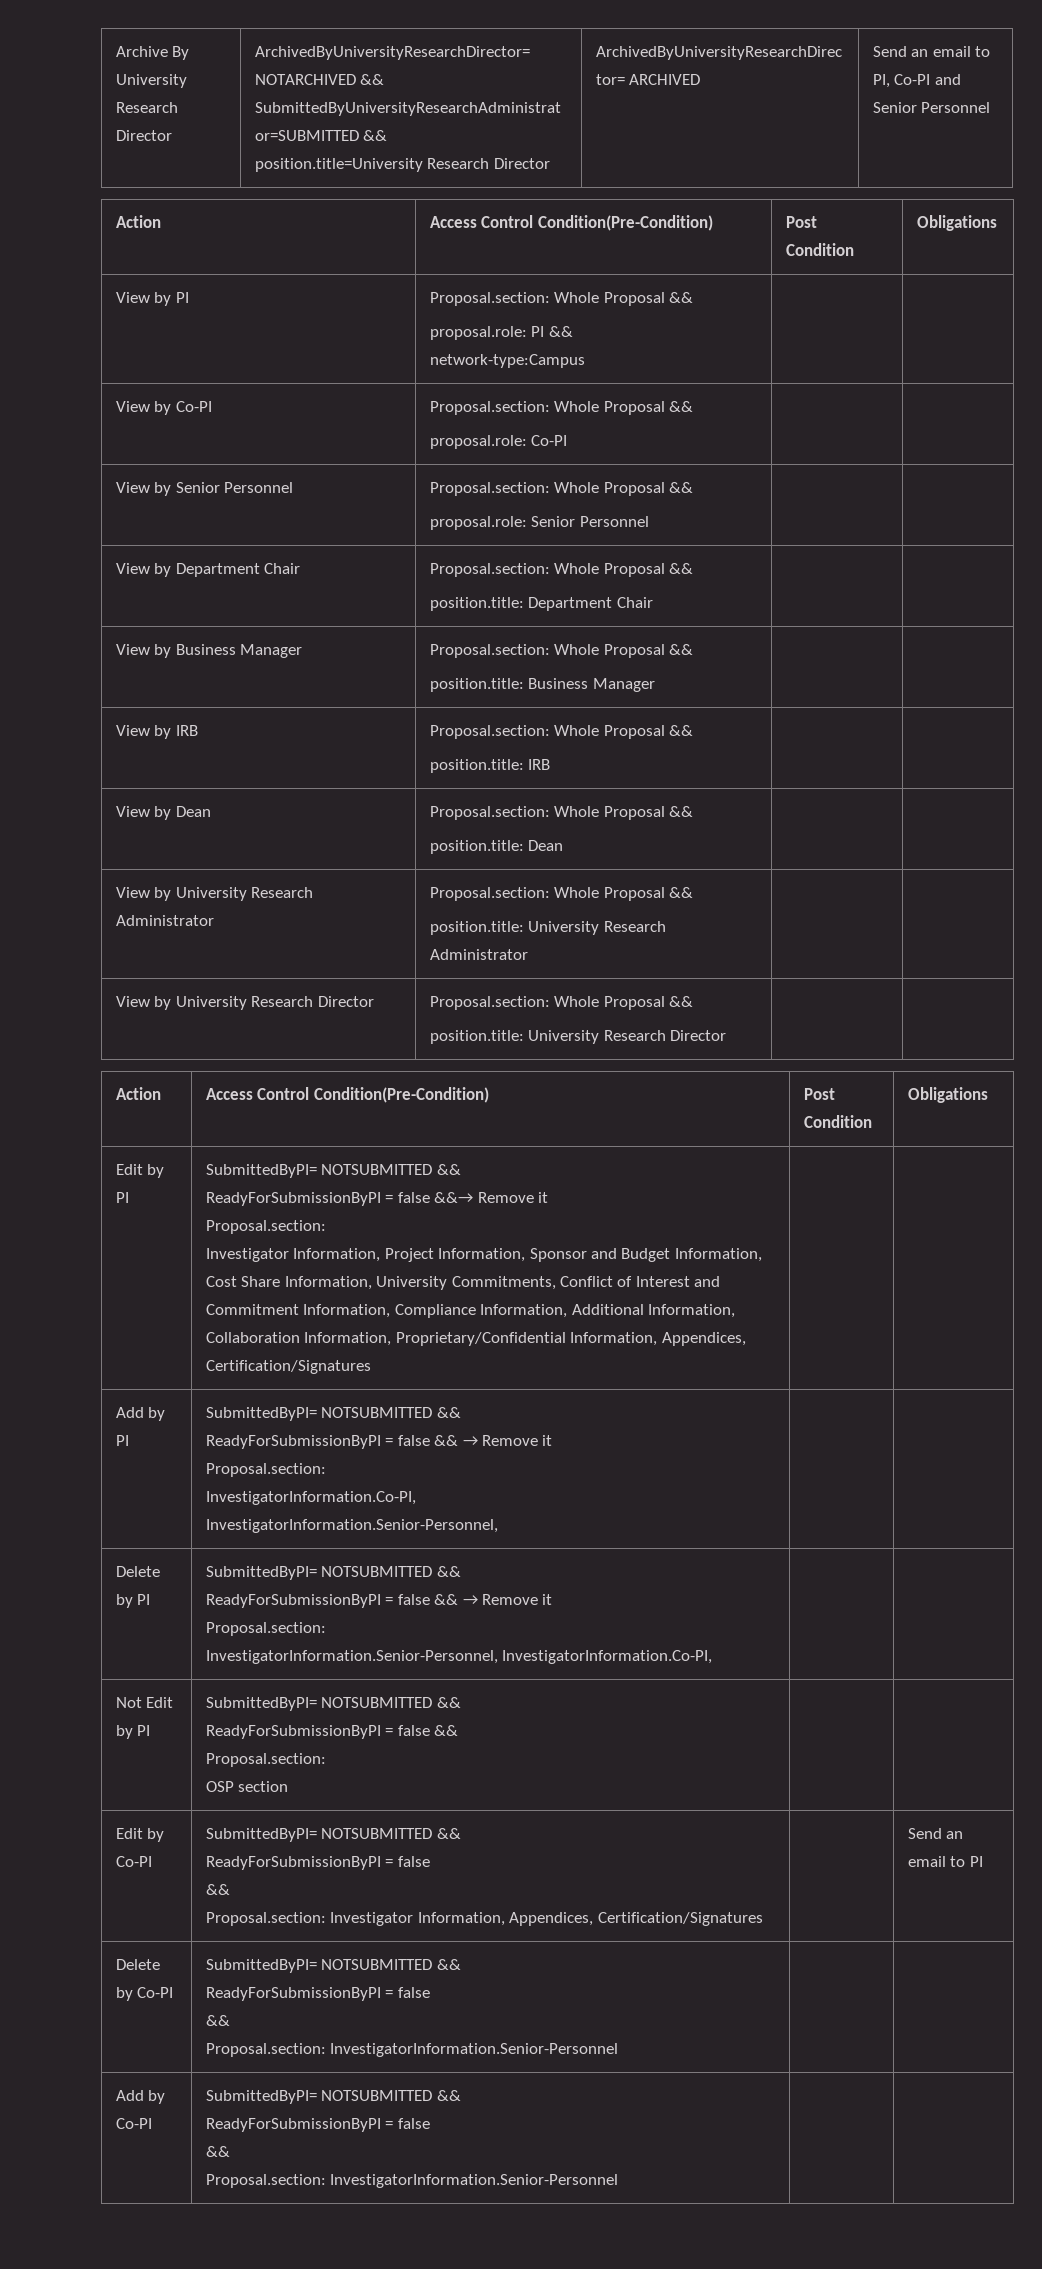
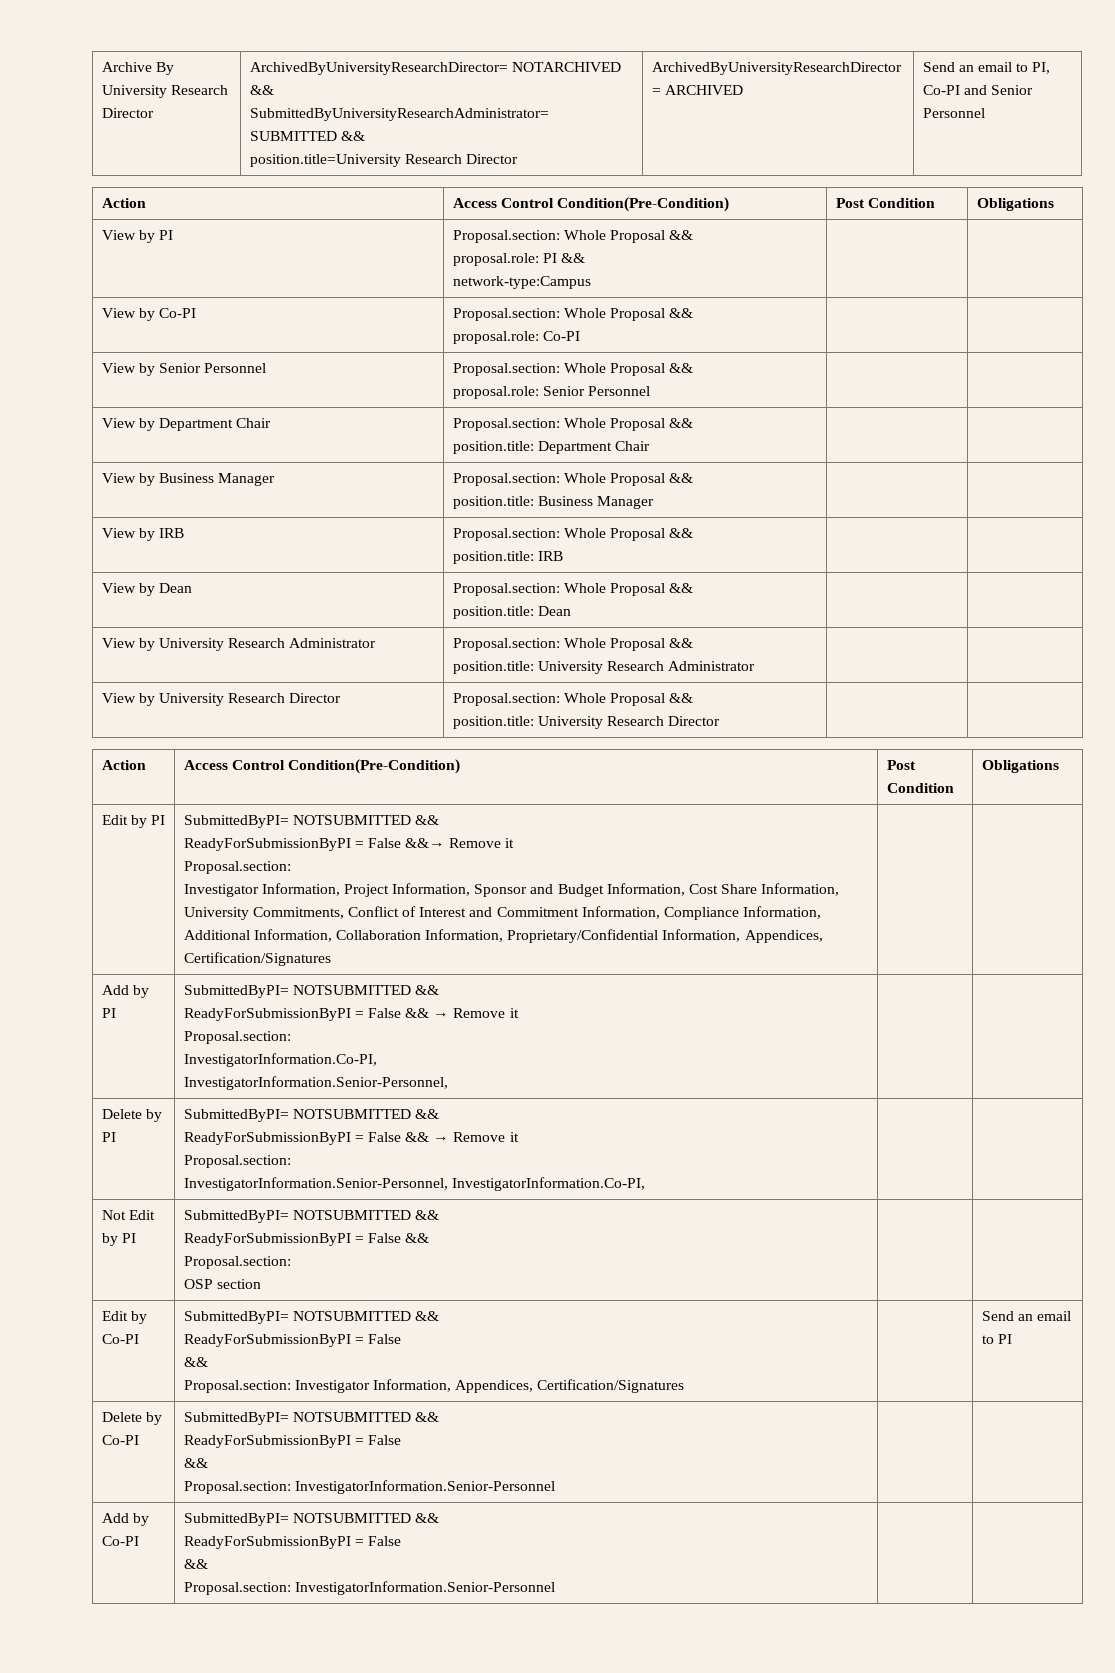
- ReadyForSubmissionByPI = false &&→ Remove it
+ ReadyForSubmissionByPI = False &&→ Remove it
  Add by PI | SubmittedByPI= NOTSUBMITTED &&
- ReadyForSubmissionByPI = false && → Remove it
+ ReadyForSubmissionByPI = False && → Remove it
  Delete by PI | SubmittedByPI= NOTSUBMITTED &&
- ReadyForSubmissionByPI = false && → Remove it
+ ReadyForSubmissionByPI = False && → Remove it
  Not Edit by PI | SubmittedByPI= NOTSUBMITTED &&
- ReadyForSubmissionByPI = false &&
+ ReadyForSubmissionByPI = False &&
  Edit by Co-PI | SubmittedByPI= NOTSUBMITTED &&
- ReadyForSubmissionByPI = false
+ ReadyForSubmissionByPI = False
  Delete by Co-PI | SubmittedByPI= NOTSUBMITTED &&
- ReadyForSubmissionByPI = false
+ ReadyForSubmissionByPI = False
  Add by Co-PI | SubmittedByPI= NOTSUBMITTED &&
- ReadyForSubmissionByPI = false
+ ReadyForSubmissionByPI = False

